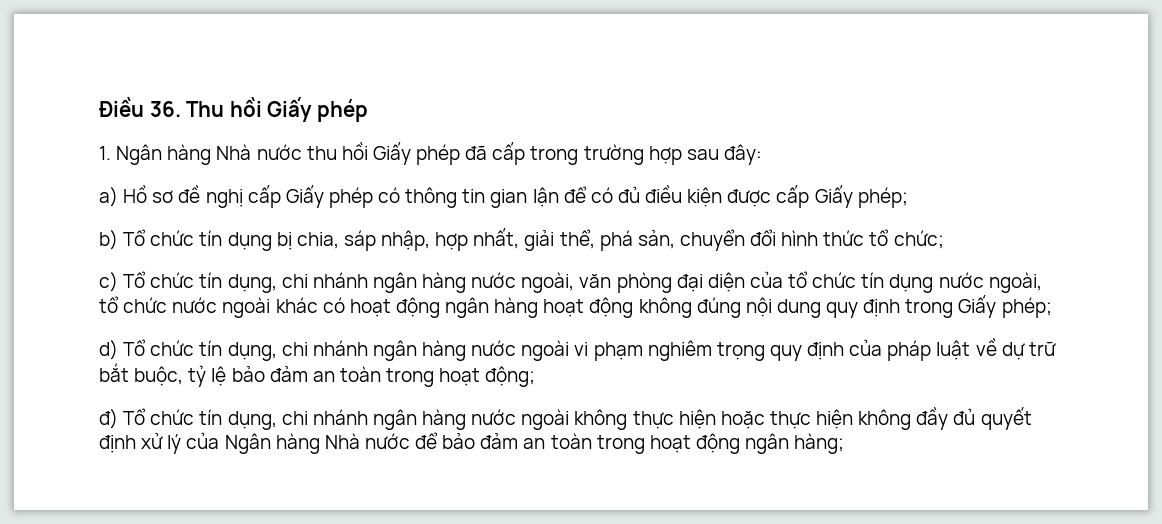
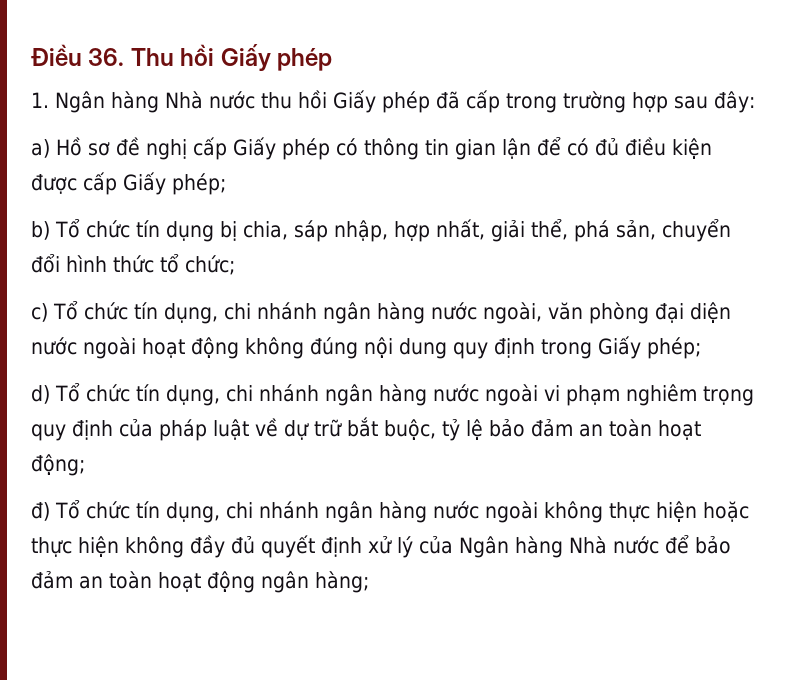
- c) Tổ chức tín dụng, chi nhánh ngân hàng nước ngoài, văn phòng đại diện của tổ chức tín dụng nước ngoài, tổ chức nước ngoài khác có hoạt động ngân hàng hoạt động không đúng nội dung quy định trong Giấy phép;
+ c) Tổ chức tín dụng, chi nhánh ngân hàng nước ngoài, văn phòng đại diện nước ngoài hoạt động không đúng nội dung quy định trong Giấy phép;
- d) Tổ chức tín dụng, chi nhánh ngân hàng nước ngoài vi phạm nghiêm trọng quy định của pháp luật về dự trữ bắt buộc, tỷ lệ bảo đảm an toàn trong hoạt động;
+ d) Tổ chức tín dụng, chi nhánh ngân hàng nước ngoài vi phạm nghiêm trọng quy định của pháp luật về dự trữ bắt buộc, tỷ lệ bảo đảm an toàn hoạt động;
- đ) Tổ chức tín dụng, chi nhánh ngân hàng nước ngoài không thực hiện hoặc thực hiện không đầy đủ quyết định xử lý của Ngân hàng Nhà nước để bảo đảm an toàn trong hoạt động ngân hàng;
+ đ) Tổ chức tín dụng, chi nhánh ngân hàng nước ngoài không thực hiện hoặc thực hiện không đầy đủ quyết định xử lý của Ngân hàng Nhà nước để bảo đảm an toàn hoạt động ngân hàng;

